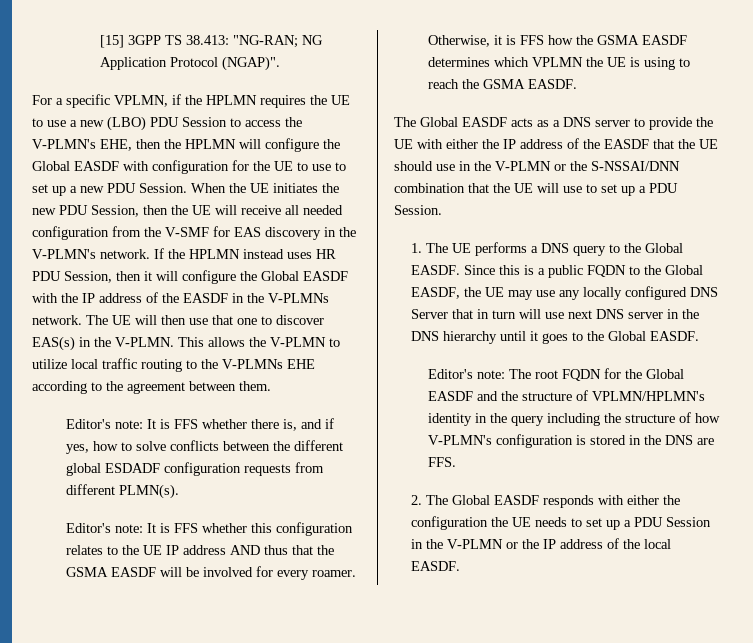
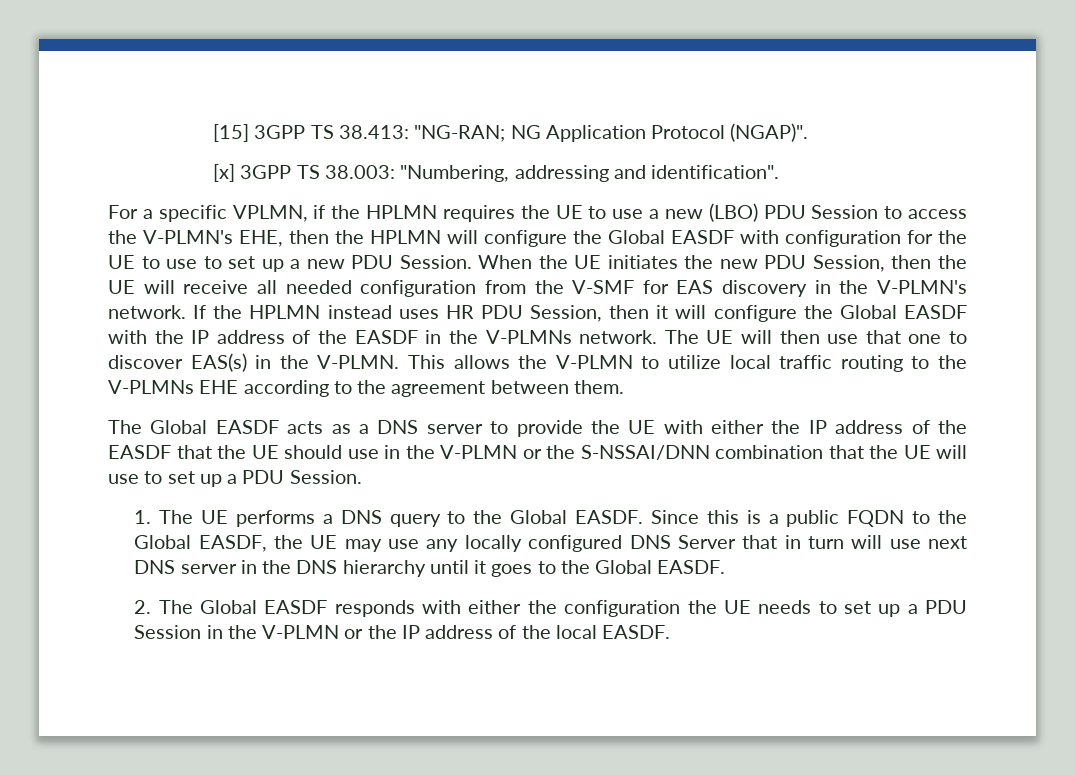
+ [x] 3GPP TS 38.003: "Numbering, addressing and identification".
- Editor's note: It is FFS whether there is, and if yes, how to solve conflicts between the different global ESDADF configuration requests from different PLMN(s).
- Editor's note: It is FFS whether this configuration relates to the UE IP address AND thus that the GSMA EASDF will be involved for every roamer. Otherwise, it is FFS how the GSMA EASDF determines which VPLMN the UE is using to reach the GSMA EASDF.
- Editor's note: The root FQDN for the Global EASDF and the structure of VPLMN/HPLMN's identity in the query including the structure of how V-PLMN's configuration is stored in the DNS are FFS.

